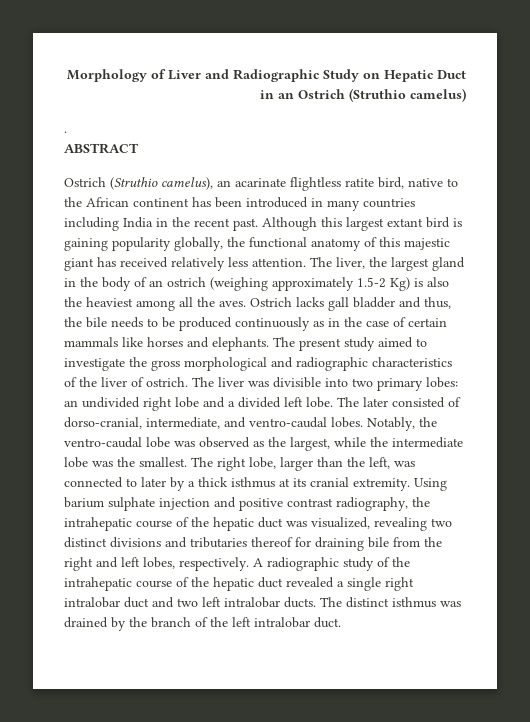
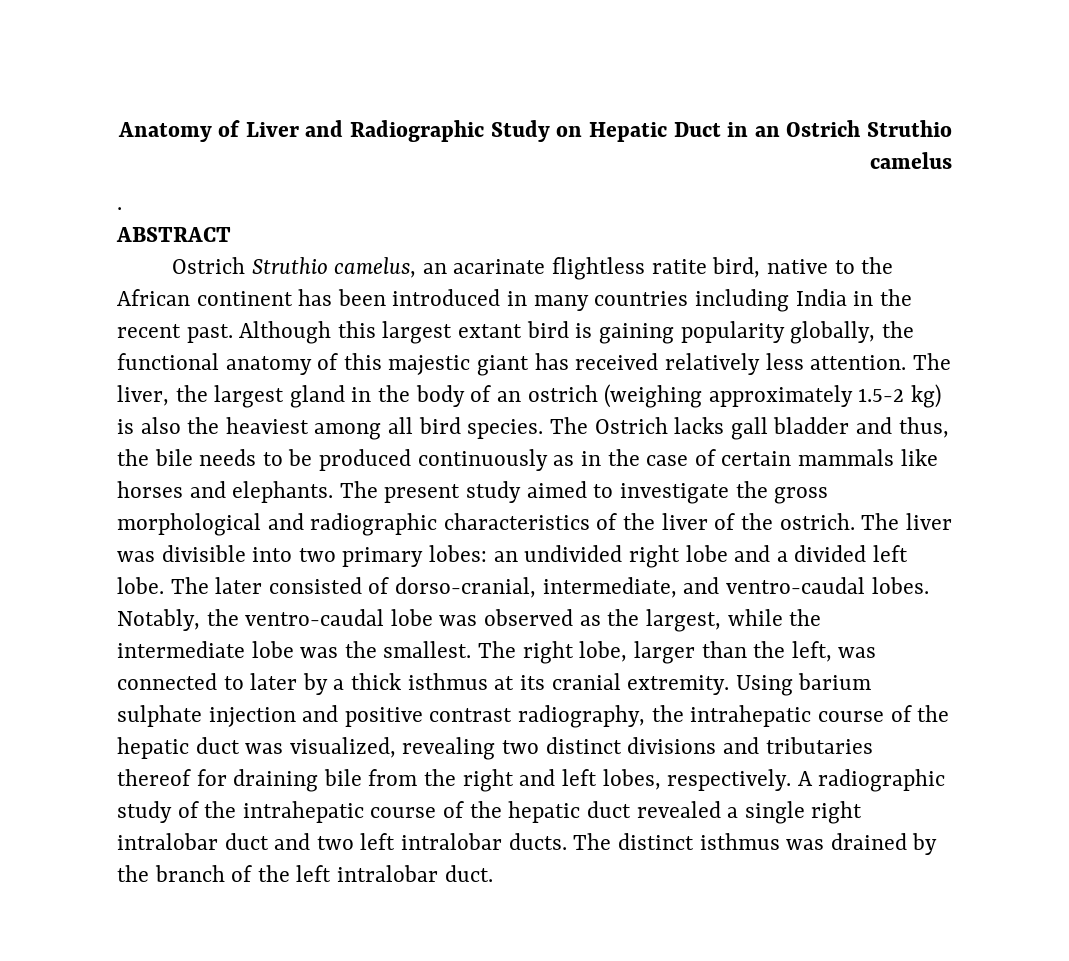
- Morphology of Liver and Radiographic Study on Hepatic Duct in an Ostrich (Struthio camelus)
+ Anatomy of Liver and Radiographic Study on Hepatic Duct in an Ostrich Struthio camelus
- Ostrich (Struthio camelus), an acarinate flightless ratite bird, native to the African continent has been introduced in many countries including India in the recent past.
+ Ostrich Struthio camelus, an acarinate flightless ratite bird, native to the African continent has been introduced in many countries including India in the recent past.
- The liver, the largest gland in the body of an ostrich (weighing approximately 1.5-2 Kg) is also the heaviest among all the aves. Ostrich lacks gall bladder and thus, the bile needs to be produced continuously as in the case of certain mammals like horses and elephants.
+ The liver, the largest gland in the body of an ostrich (weighing approximately 1.5-2 kg) is also the heaviest among all bird species. The Ostrich lacks gall bladder and thus, the bile needs to be produced continuously as in the case of certain mammals like horses and elephants.
- The present study aimed to investigate the gross morphological and radiographic characteristics of the liver of ostrich.
+ The present study aimed to investigate the gross morphological and radiographic characteristics of the liver of the ostrich.

